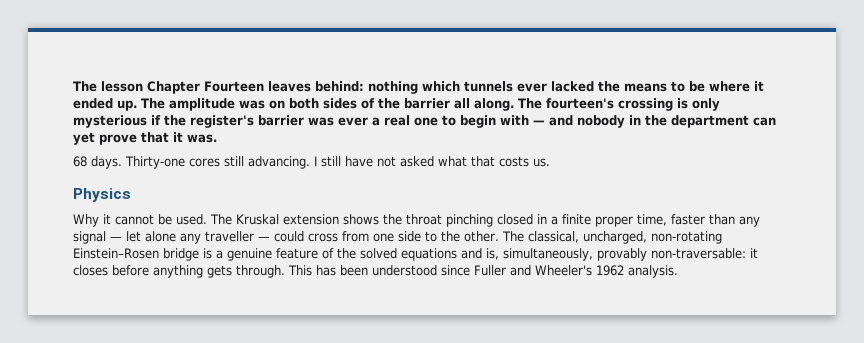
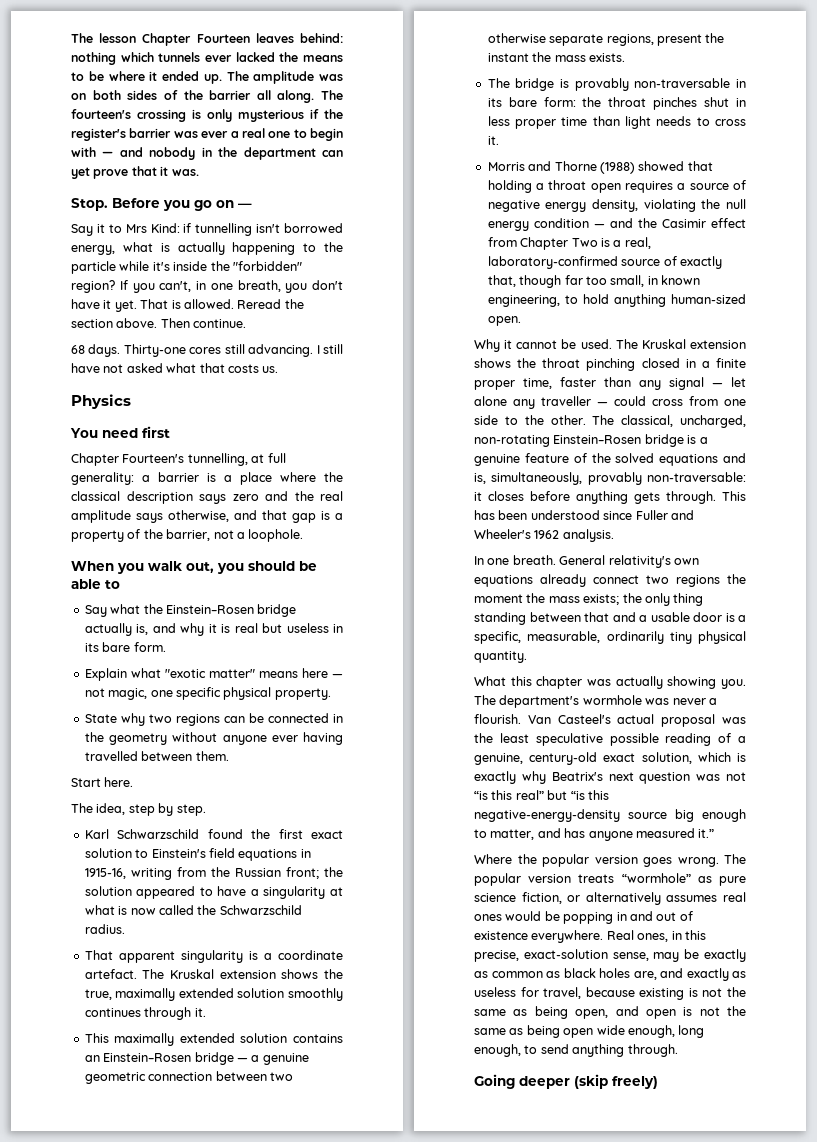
+ Stop. Before you go on —
+ Say it to Mrs Kind: if tunnelling isn't borrowed energy, what is actually happening to the particle while it's inside the "forbidden" region? If you can't, in one breath, you don't have it yet. That is allowed. Reread the section above. Then continue.
+ You need first
+ Chapter Fourteen's tunnelling, at full generality: a barrier is a place where the classical description says zero and the real amplitude says otherwise, and that gap is a property of the barrier, not a loophole.
+ When you walk out, you should be able to
+ Say what the Einstein–Rosen bridge actually is, and why it is real but useless in its bare form.
+ Explain what "exotic matter" means here — not magic, one specific physical property.
+ State why two regions can be connected in the geometry without anyone ever having travelled between them.
+ Start here.
+ The idea, step by step.
+ Karl Schwarzschild found the first exact solution to Einstein's field equations in 1915-16, writing from the Russian front; the solution appeared to have a singularity at what is now called the Schwarzschild radius.
+ That apparent singularity is a coordinate artefact. The Kruskal extension shows the true, maximally extended solution smoothly continues through it.
+ This maximally extended solution contains an Einstein–Rosen bridge — a genuine geometric connection between two otherwise separate regions, present the instant the mass exists.
+ The bridge is provably non-traversable in its bare form: the throat pinches shut in less proper time than light needs to cross it.
+ Morris and Thorne (1988) showed that holding a throat open requires a source of negative energy density, violating the null energy condition — and the Casimir effect from Chapter Two is a real, laboratory-confirmed source of exactly that, though far too small, in known engineering, to hold anything human-sized open.
+ In one breath. General relativity's own equations already connect two regions the moment the mass exists; the only thing standing between that and a usable door is a specific, measurable, ordinarily tiny physical quantity.
+ What this chapter was actually showing you. The department's wormhole was never a flourish. Van Casteel's actual proposal was the least speculative possible reading of a genuine, century-old exact solution, which is exactly why Beatrix's next question was not “is this real” but “is this negative-energy-density source big enough to matter, and has anyone measured it.”
+ Where the popular version goes wrong. The popular version treats “wormhole” as pure science fiction, or alternatively assumes real ones would be popping in and out of existence everywhere. Real ones, in this precise, exact-solution sense, may be exactly as common as black holes are, and exactly as useless for travel, because existing is not the same as being open, and open is not the same as being open wide enough, long enough, to send anything through.
+ Going deeper (skip freely)

